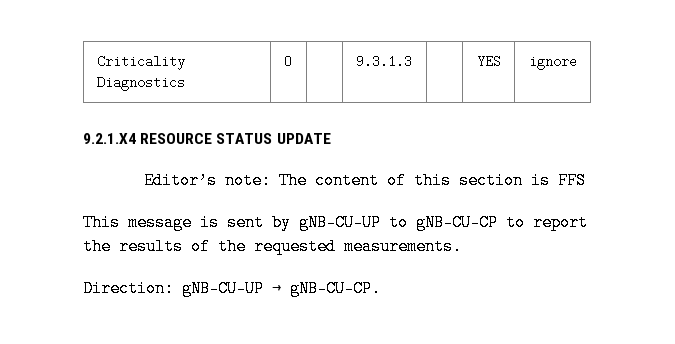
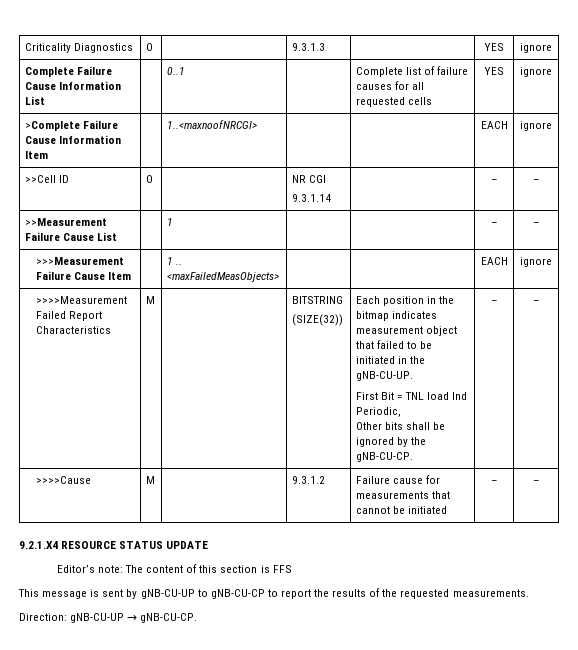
+ Complete Failure Cause Information List | | 0..1 | | Complete list of failure causes for all requested cells | YES | ignore
+ >Complete Failure Cause Information Item | | 1..<maxnoofNRCGI> | | | EACH | ignore
+ >>Cell ID | O | | NR CGI
+ 9.3.1.14 | | – | –
+ >>Measurement Failure Cause List | | 1 | | | – | –
+ >>>Measurement Failure Cause Item | | 1 .. <maxFailedMeasObjects> | | | EACH | ignore
+ >>>>Measurement Failed Report Characteristics | M | | BITSTRING
+ (SIZE(32)) | Each position in the bitmap indicates measurement object that failed to be initiated in the gNB-CU-UP.
+ First Bit = TNL load Ind Periodic,
+ Other bits shall be ignored by the gNB-CU-CP. | – | –
+ >>>>Cause | M | | 9.3.1.2 | Failure cause for measurements that cannot be initiated | – | –

